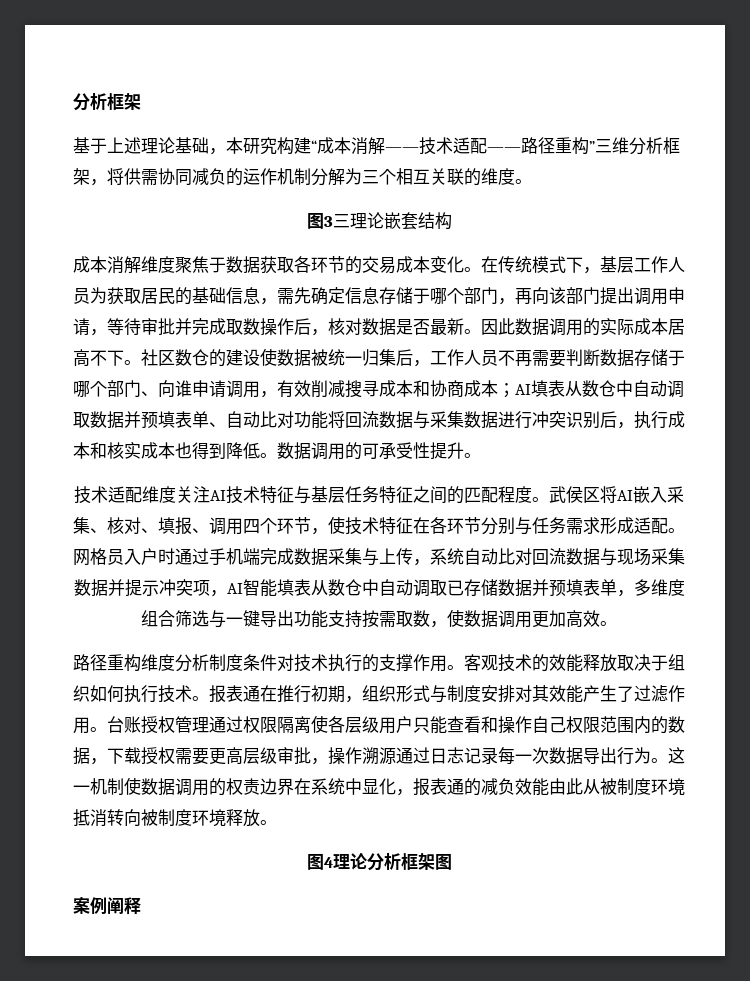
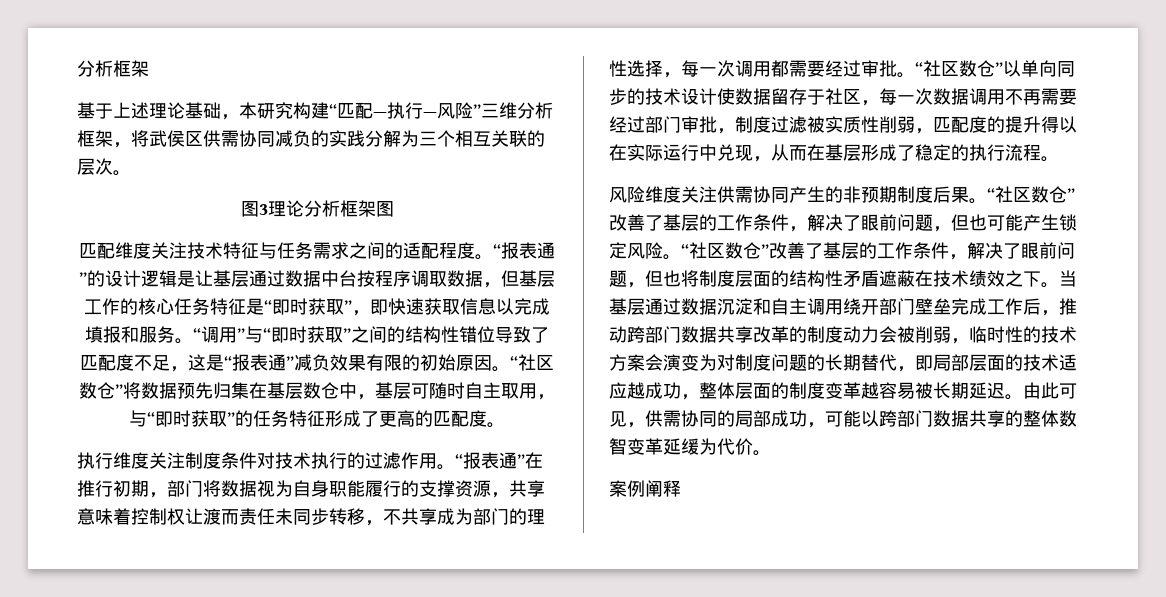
- 基于上述理论基础，本研究构建“成本消解——技术适配——路径重构”三维分析框架，将供需协同减负的运作机制分解为三个相互关联的维度。
+ 基于上述理论基础，本研究构建“匹配—执行—风险”三维分析框架，将武侯区供需协同减负的实践分解为三个相互关联的层次。
- 图3三理论嵌套结构
- 成本消解维度聚焦于数据获取各环节的交易成本变化。在传统模式下，基层工作人员为获取居民的基础信息，需先确定信息存储于哪个部门，再向该部门提出调用申请，等待审批并完成取数操作后，核对数据是否最新。因此数据调用的实际成本居高不下。社区数仓的建设使数据被统一归集后，工作人员不再需要判断数据存储于哪个部门、向谁申请调用，有效削减搜寻成本和协商成本；AI填表从数仓中自动调取数据并预填表单、自动比对功能将回流数据与采集数据进行冲突识别后，执行成本和核实成本也得到降低。数据调用的可承受性提升。
- 技术适配维度关注AI技术特征与基层任务特征之间的匹配程度。武侯区将AI嵌入采集、核对、填报、调用四个环节，使技术特征在各环节分别与任务需求形成适配。网格员入户时通过手机端完成数据采集与上传，系统自动比对回流数据与现场采集数据并提示冲突项，AI智能填表从数仓中自动调取已存储数据并预填表单，多维度组合筛选与一键导出功能支持按需取数，使数据调用更加高效。
- 路径重构维度分析制度条件对技术执行的支撑作用。客观技术的效能释放取决于组织如何执行技术。报表通在推行初期，组织形式与制度安排对其效能产生了过滤作用。台账授权管理通过权限隔离使各层级用户只能查看和操作自己权限范围内的数据，下载授权需要更高层级审批，操作溯源通过日志记录每一次数据导出行为。这一机制使数据调用的权责边界在系统中显化，报表通的减负效能由此从被制度环境抵消转向被制度环境释放。
- 图4理论分析框架图
+ 图3理论分析框架图
+ 匹配维度关注技术特征与任务需求之间的适配程度。“报表通”的设计逻辑是让基层通过数据中台按程序调取数据，但基层工作的核心任务特征是“即时获取”，即快速获取信息以完成填报和服务。“调用”与“即时获取”之间的结构性错位导致了匹配度不足，这是“报表通”减负效果有限的初始原因。“社区数仓”将数据预先归集在基层数仓中，基层可随时自主取用，与“即时获取”的任务特征形成了更高的匹配度。
+ 执行维度关注制度条件对技术执行的过滤作用。“报表通”在推行初期，部门将数据视为自身职能履行的支撑资源，共享意味着控制权让渡而责任未同步转移，不共享成为部门的理性选择，每一次调用都需要经过审批。“社区数仓”以单向同步的技术设计使数据留存于社区，每一次数据调用不再需要经过部门审批，制度过滤被实质性削弱，匹配度的提升得以在实际运行中兑现，从而在基层形成了稳定的执行流程。
+ 风险维度关注供需协同产生的非预期制度后果。“社区数仓”改善了基层的工作条件，解决了眼前问题，但也可能产生锁定风险。“社区数仓”改善了基层的工作条件，解决了眼前问题，但也将制度层面的结构性矛盾遮蔽在技术绩效之下。当基层通过数据沉淀和自主调用绕开部门壁垒完成工作后，推动跨部门数据共享改革的制度动力会被削弱，临时性的技术方案会演变为对制度问题的长期替代，即局部层面的技术适应越成功，整体层面的制度变革越容易被长期延迟。由此可见，供需协同的局部成功，可能以跨部门数据共享的整体数智变革延缓为代价。

